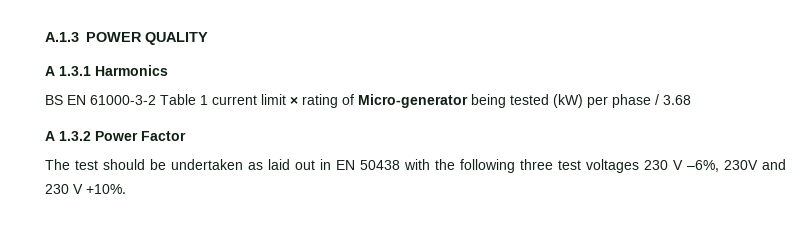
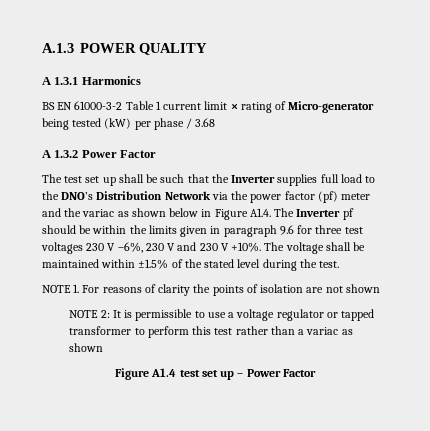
- The test should be undertaken as laid out in EN 50438 with the following three test voltages 230 V –6%, 230V and 230 V +10%.
+ The test set up shall be such that the Inverter supplies full load to the DNO’s Distribution Network via the power factor (pf) meter and the variac as shown below in Figure A1.4. The Inverter pf should be within the limits given in paragraph 9.6 for three test voltages 230 V –6%, 230 V and 230 V +10%.
+ The voltage shall be maintained within ±1.5% of the stated level during the test.
+ NOTE 1. For reasons of clarity the points of isolation are not shown
+ NOTE 2: It is permissible to use a voltage regulator or tapped transformer to perform this test rather than a variac as shown
+ Figure A1.4 test set up – Power Factor

